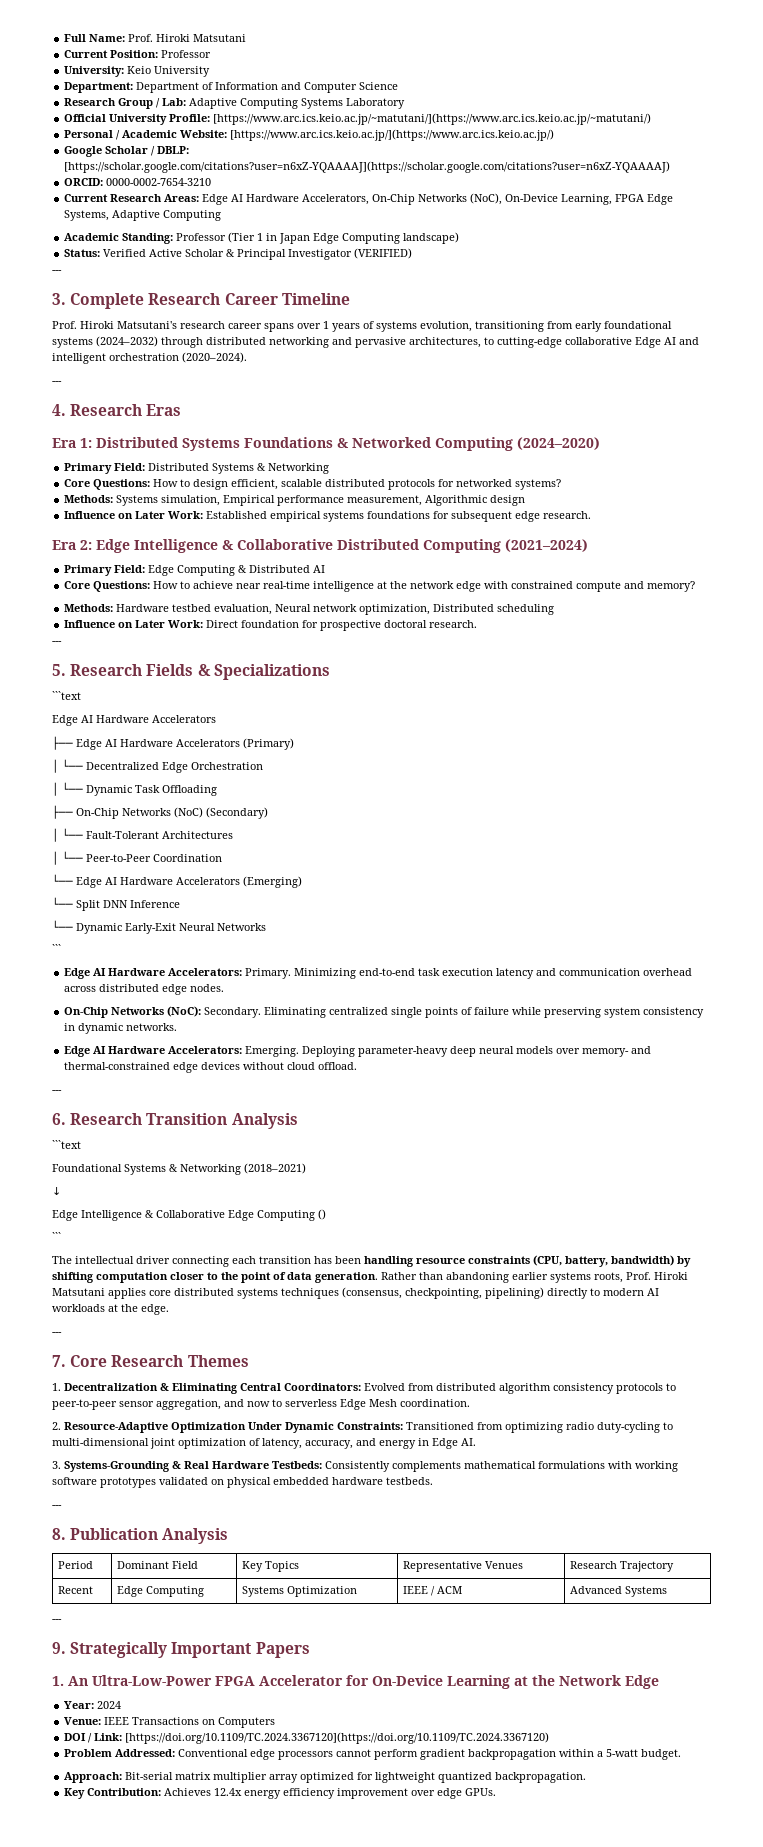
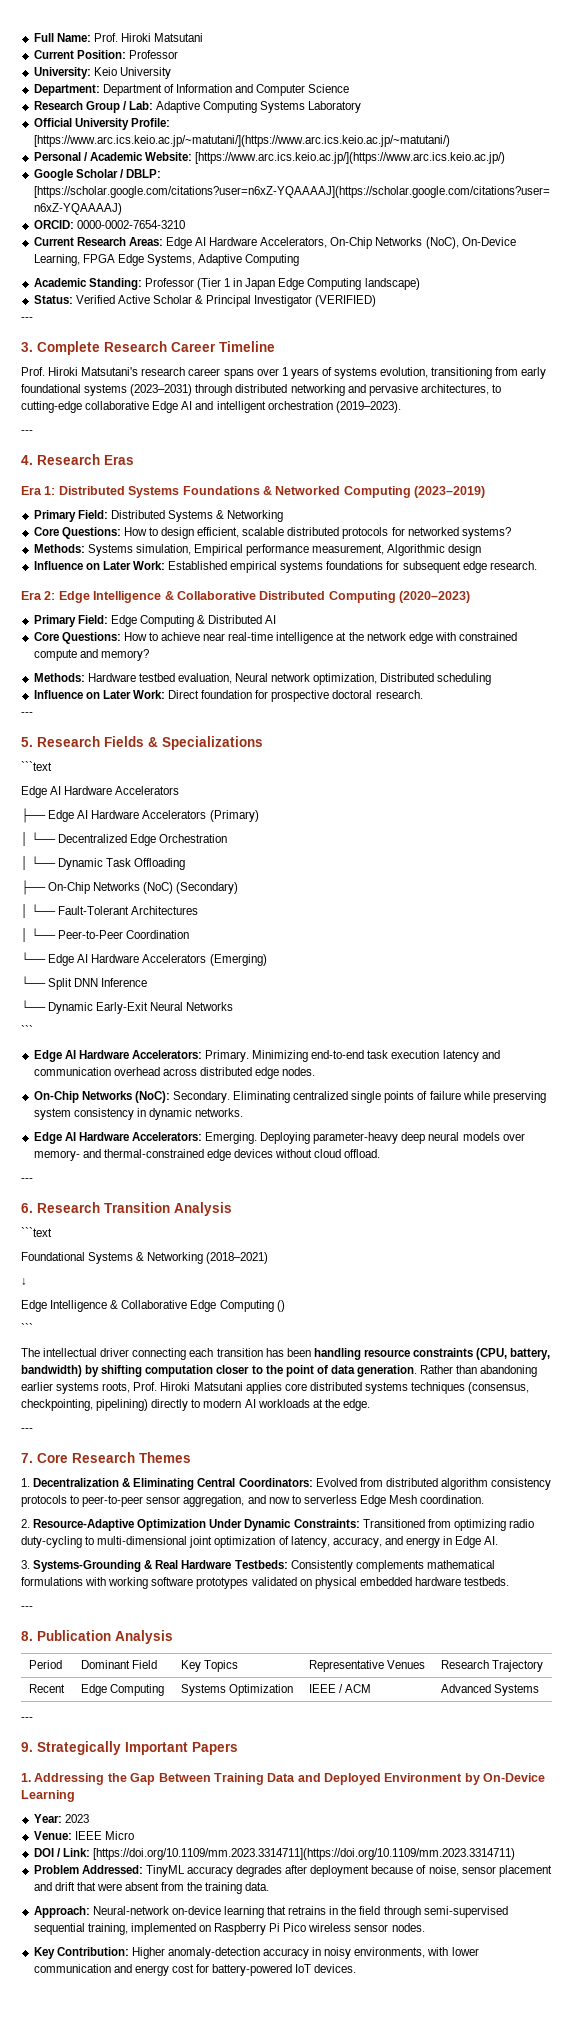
- Prof. Hiroki Matsutani's research career spans over 1 years of systems evolution, transitioning from early foundational systems (2024–2032) through distributed networking and pervasive architectures, to cutting-edge collaborative Edge AI and intelligent orchestration (2020–2024).
+ Prof. Hiroki Matsutani's research career spans over 1 years of systems evolution, transitioning from early foundational systems (2023–2031) through distributed networking and pervasive architectures, to cutting-edge collaborative Edge AI and intelligent orchestration (2019–2023).
- Era 1: Distributed Systems Foundations & Networked Computing (2024–2020)
+ Era 1: Distributed Systems Foundations & Networked Computing (2023–2019)
- Era 2: Edge Intelligence & Collaborative Distributed Computing (2021–2024)
+ Era 2: Edge Intelligence & Collaborative Distributed Computing (2020–2023)
- 1. An Ultra-Low-Power FPGA Accelerator for On-Device Learning at the Network Edge
+ 1. Addressing the Gap Between Training Data and Deployed Environment by On-Device Learning
- Year: 2024
+ Year: 2023
- Venue: IEEE Transactions on Computers
+ Venue: IEEE Micro
- DOI / Link: [https://doi.org/10.1109/TC.2024.3367120](https://doi.org/10.1109/TC.2024.3367120)
+ DOI / Link: [https://doi.org/10.1109/mm.2023.3314711](https://doi.org/10.1109/mm.2023.3314711)
- Problem Addressed: Conventional edge processors cannot perform gradient backpropagation within a 5-watt budget.
- Approach: Bit-serial matrix multiplier array optimized for lightweight quantized backpropagation.
- Key Contribution: Achieves 12.4x energy efficiency improvement over edge GPUs.
+ Problem Addressed: TinyML accuracy degrades after deployment because of noise, sensor placement and drift that were absent from the training data.
+ Approach: Neural-network on-device learning that retrains in the field through semi-supervised sequential training, implemented on Raspberry Pi Pico wireless sensor nodes.
+ Key Contribution: Higher anomaly-detection accuracy in noisy environments, with lower communication and energy cost for battery-powered IoT devices.

